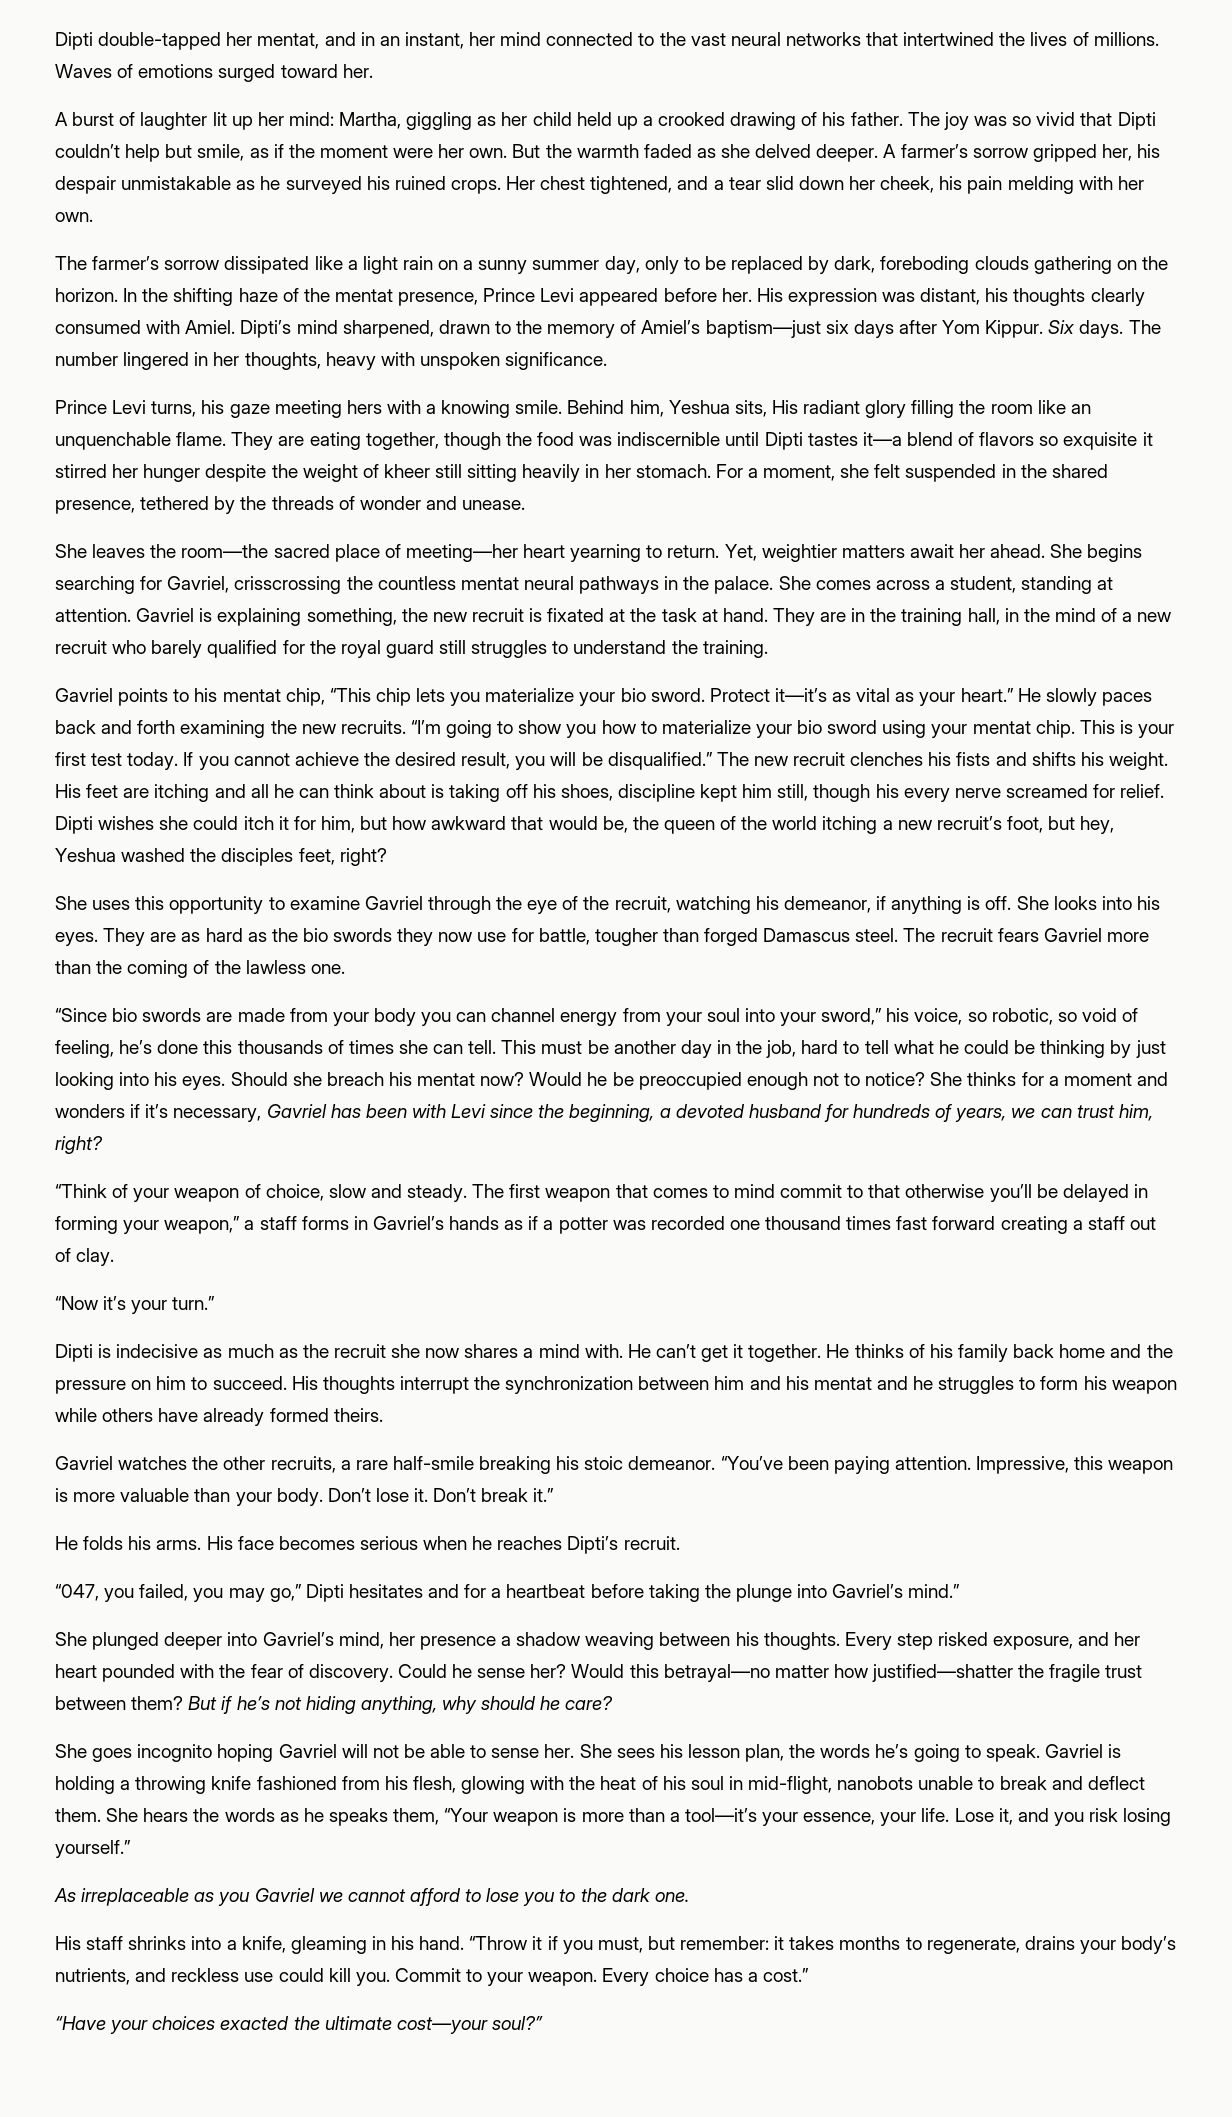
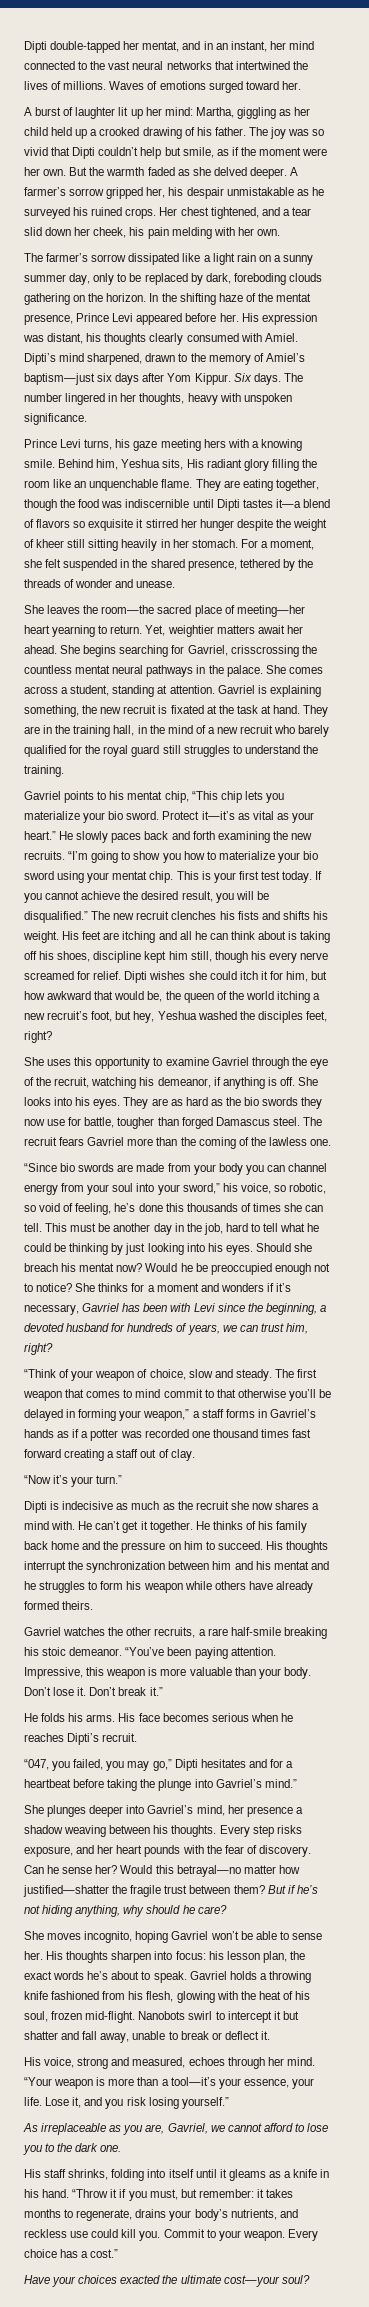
- She plunged deeper into Gavriel’s mind, her presence a shadow weaving between his thoughts.
+ She plunges deeper into Gavriel’s mind, her presence a shadow weaving between his thoughts.
- Every step risked exposure, and her heart pounded with the fear of discovery.
+ Every step risks exposure, and her heart pounds with the fear of discovery.
- Could he sense her?
+ Can he sense her?
- She goes incognito hoping Gavriel will not be able to sense her.
+ She moves incognito, hoping Gavriel won’t be able to sense her.
- She sees his lesson plan, the words he’s going to speak.
+ His thoughts sharpen into focus: his lesson plan, the exact words he’s about to speak.
- Gavriel is holding a throwing knife fashioned from his flesh, glowing with the heat of his soul in mid-flight, nanobots unable to break and deflect them. She hears the words as he speaks them, “Your weapon is more than a tool—it’s your essence, your life.
+ Gavriel holds a throwing knife fashioned from his flesh, glowing with the heat of his soul, frozen mid-flight. Nanobots swirl to intercept it but shatter and fall away, unable to break or deflect it.
+ His voice, strong and measured, echoes through her mind. “Your weapon is more than a tool—it’s your essence, your life.
- As irreplaceable as you Gavriel we cannot afford to lose you to the dark one.
+ As irreplaceable as you are, Gavriel, we cannot afford to lose you to the dark one.
- His staff shrinks into a knife, gleaming in his hand.
+ His staff shrinks, folding into itself until it gleams as a knife in his hand.
- “Have your choices exacted the ultimate cost—your soul?”
+ Have your choices exacted the ultimate cost—your soul?

